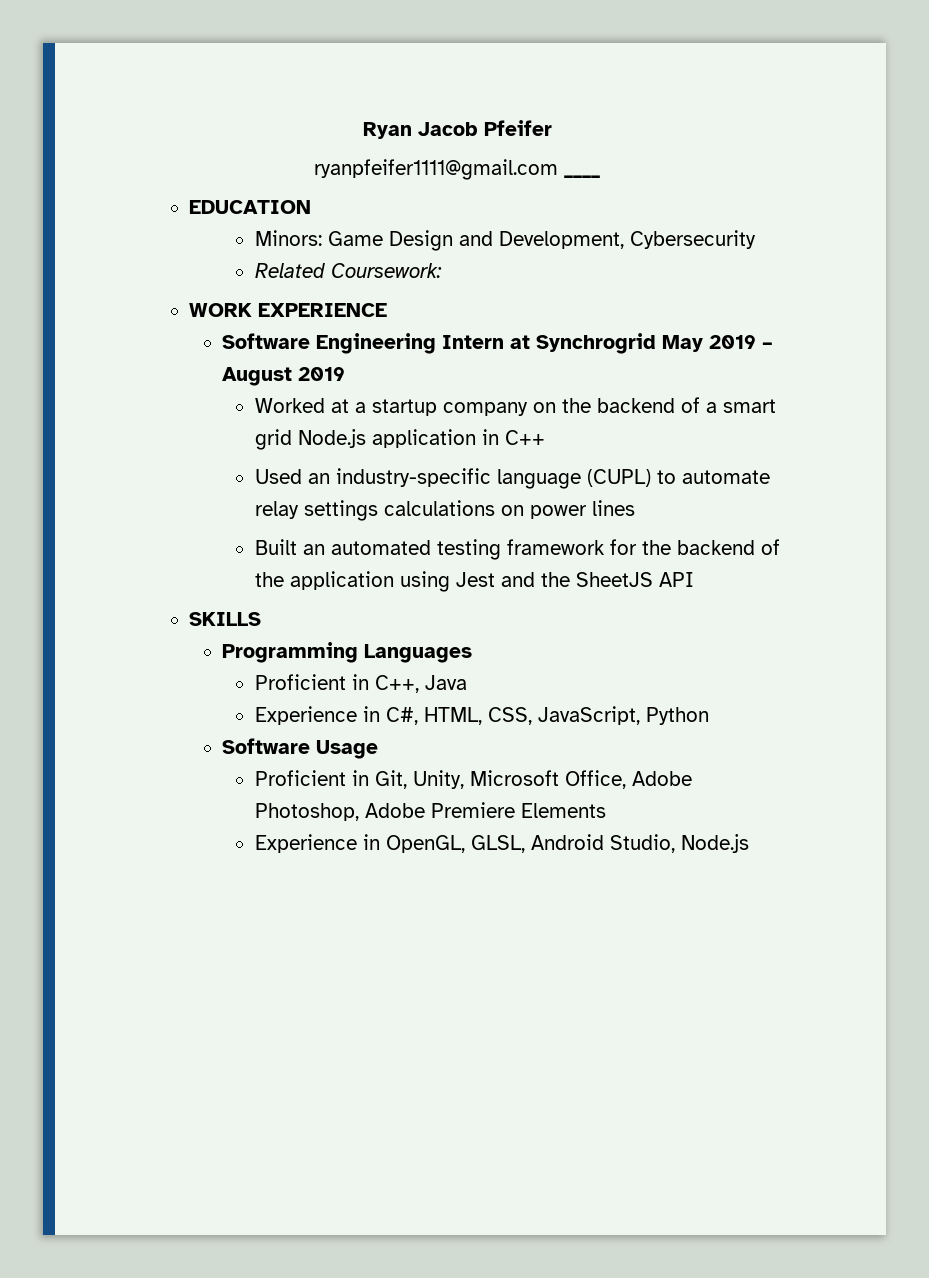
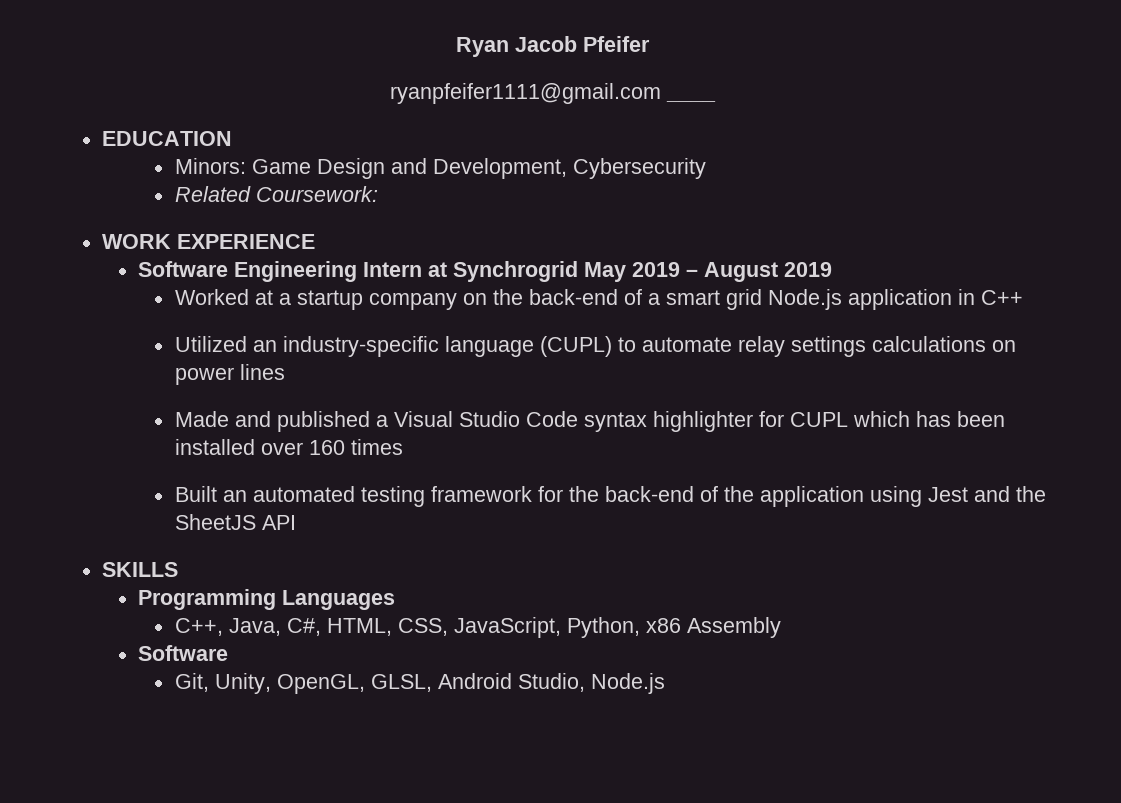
- Worked at a startup company on the backend of a smart grid Node.js application in C++
+ Worked at a startup company on the back-end of a smart grid Node.js application in C++
- Used an industry-specific language (CUPL) to automate relay settings calculations on power lines
+ Utilized an industry-specific language (CUPL) to automate relay settings calculations on power lines
+ Made and published a Visual Studio Code syntax highlighter for CUPL which has been installed over 160 times
- Built an automated testing framework for the backend of the application using Jest and the SheetJS API
+ Built an automated testing framework for the back-end of the application using Jest and the SheetJS API
- Proficient in C++, Java
- Experience in C#, HTML, CSS, JavaScript, Python
- Software Usage
- Proficient in Git, Unity, Microsoft Office, Adobe Photoshop, Adobe Premiere Elements
- Experience in OpenGL, GLSL, Android Studio, Node.js
+ C++, Java, C#, HTML, CSS, JavaScript, Python, x86 Assembly
+ Software
+ Git, Unity, OpenGL, GLSL, Android Studio, Node.js

